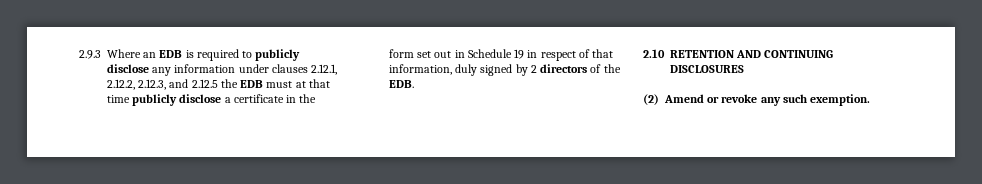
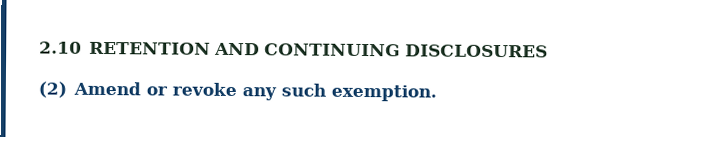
- 2.9.3 Where an EDB is required to publicly disclose any information under clauses 2.12.1, 2.12.2, 2.12.3, and 2.12.5 the EDB must at that time publicly disclose a certificate in the form set out in Schedule 19 in respect of that information, duly signed by 2 directors of the EDB.

